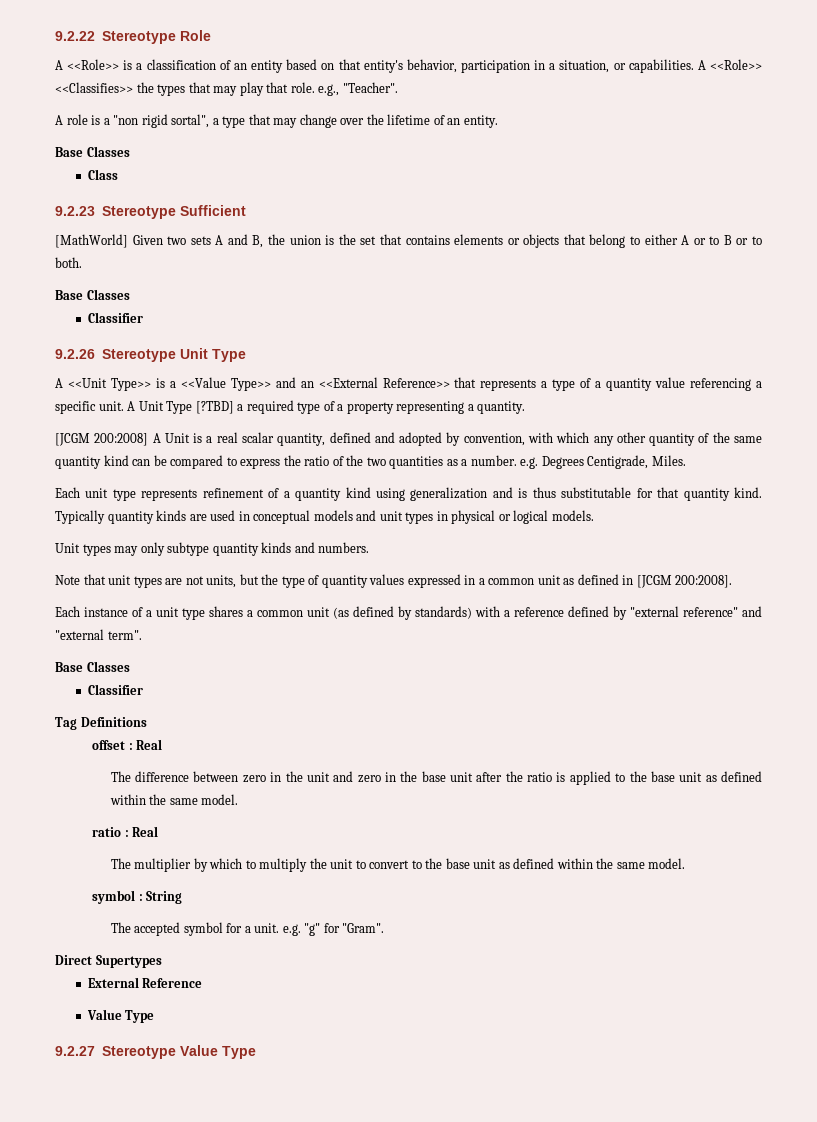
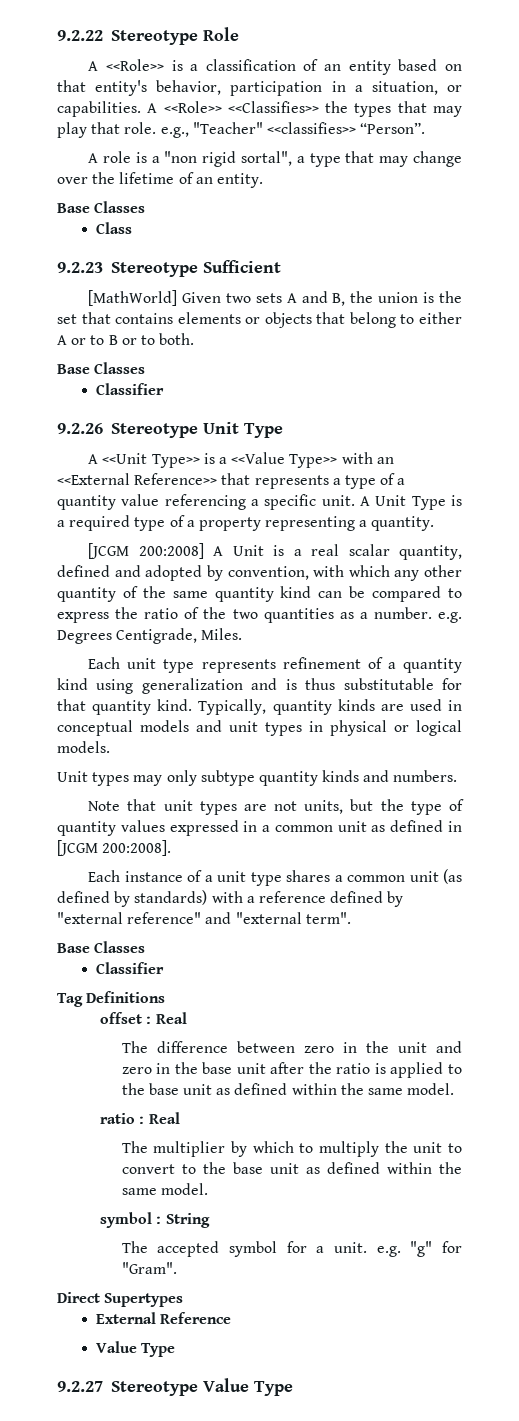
- A <<Role>> <<Classifies>> the types that may play that role. e.g., "Teacher".
+ A <<Role>> <<Classifies>> the types that may play that role. e.g., "Teacher" <<classifies>> “Person”.
- A <<Unit Type>> is a <<Value Type>> and an <<External Reference>> that represents a type of a quantity value referencing a specific unit.
+ A <<Unit Type>> is a <<Value Type>> with an <<External Reference>> that represents a type of a quantity value referencing a specific unit.
- A Unit Type [?TBD] a required type of a property representing a quantity.
+ A Unit Type is a required type of a property representing a quantity.
- Typically quantity kinds are used in conceptual models and unit types in physical or logical models.
+ Typically, quantity kinds are used in conceptual models and unit types in physical or logical models.

